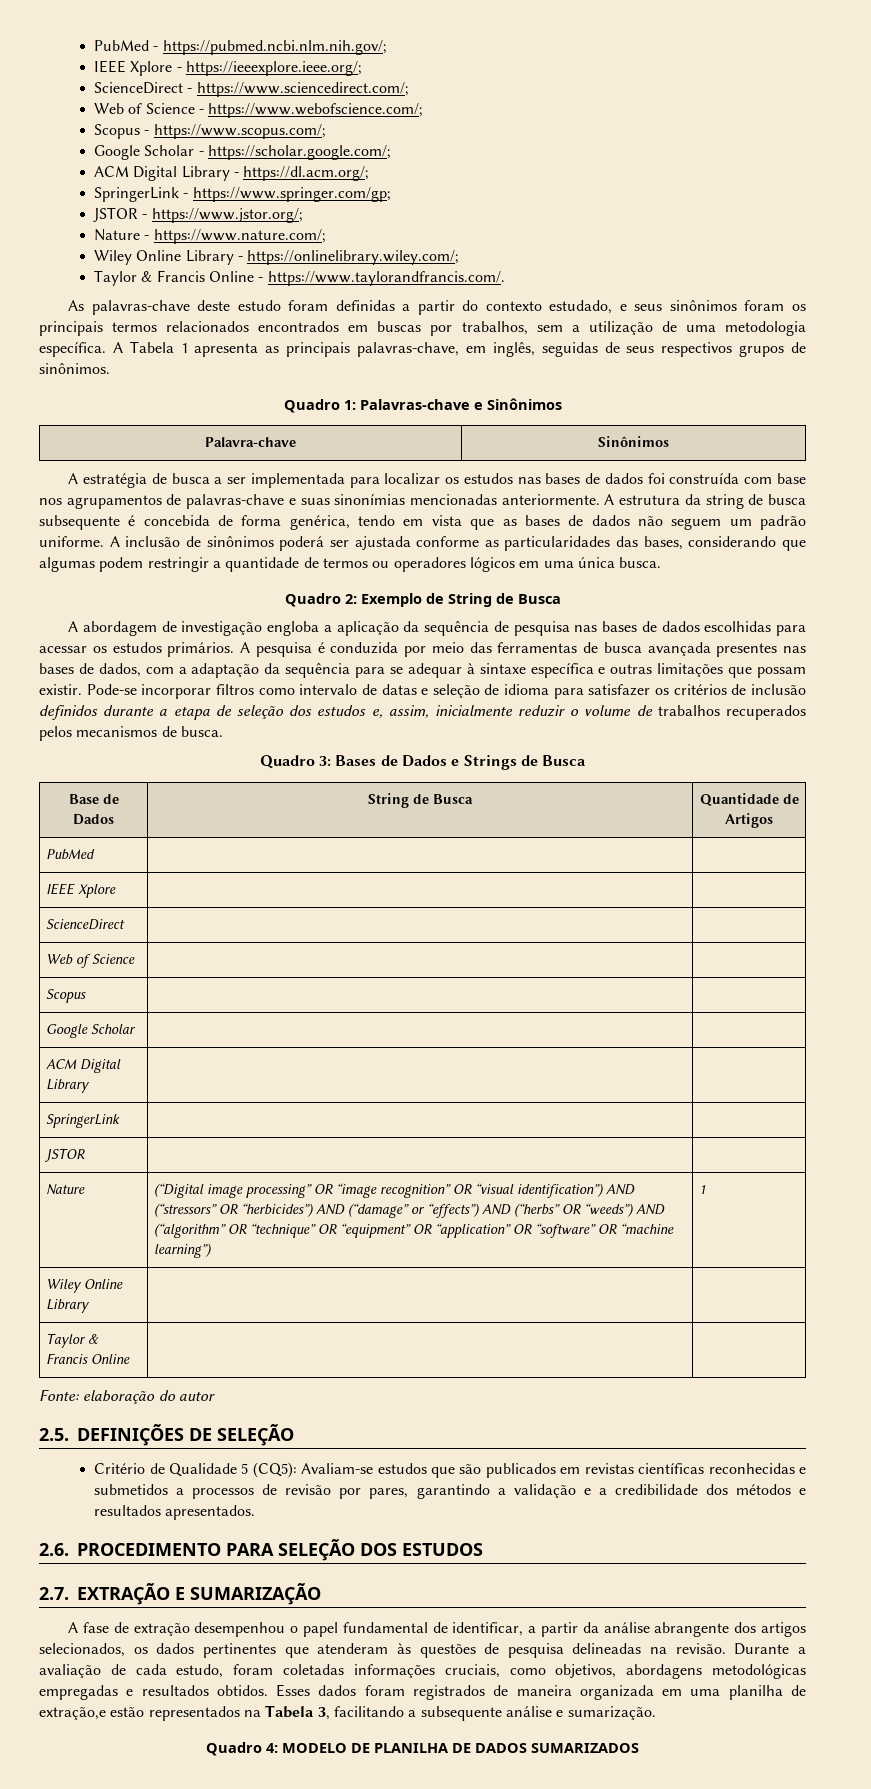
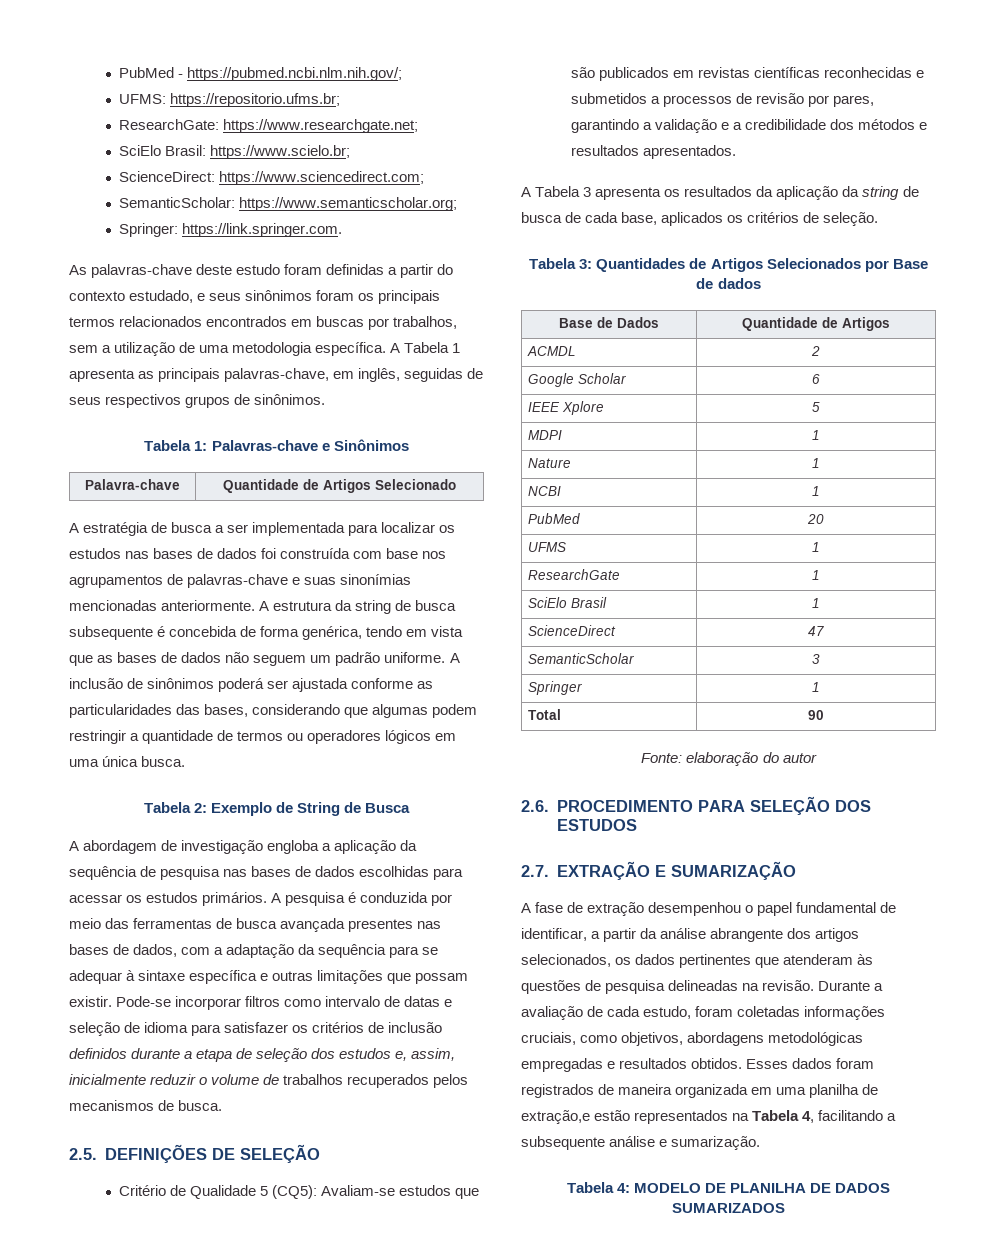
- IEEE Xplore - https://ieeexplore.ieee.org/;
- ScienceDirect - https://www.sciencedirect.com/;
- Web of Science - https://www.webofscience.com/;
- Scopus - https://www.scopus.com/;
- Google Scholar - https://scholar.google.com/;
- ACM Digital Library - https://dl.acm.org/;
- SpringerLink - https://www.springer.com/gp;
- JSTOR - https://www.jstor.org/;
- Nature - https://www.nature.com/;
- Wiley Online Library - https://onlinelibrary.wiley.com/;
- Taylor & Francis Online - https://www.taylorandfrancis.com/.
+ UFMS: https://repositorio.ufms.br;
+ ResearchGate: https://www.researchgate.net;
+ SciElo Brasil: https://www.scielo.br;
+ ScienceDirect: https://www.sciencedirect.com;
+ SemanticScholar: https://www.semanticscholar.org;
+ Springer: https://link.springer.com.
- Quadro 1: Palavras-chave e Sinônimos
+ Tabela 1: Palavras-chave e Sinônimos
- Palavra-chave | Sinônimos
+ Palavra-chave | Quantidade de Artigos Selecionado
- Quadro 2: Exemplo de String de Busca
+ Tabela 2: Exemplo de String de Busca
- Quadro 3: Bases de Dados e Strings de Busca
- Base de Dados | String de Busca | Quantidade de Artigos
- PubMed | |
- IEEE Xplore | |
- ScienceDirect | |
- Web of Science | |
- Scopus | |
- Google Scholar | |
- ACM Digital Library | |
- SpringerLink | |
- JSTOR | |
- Nature | (“Digital image processing” OR “image recognition” OR “visual identification”) AND (“stressors” OR “herbicides”) AND (“damage” or “effects”) AND (“herbs” OR “weeds”) AND (“algorithm” OR “technique” OR “equipment” OR “application” OR “software” OR “machine learning”) | 1
- Wiley Online Library | |
- Taylor & Francis Online | |
- Fonte: elaboração do autor
+ A Tabela 3 apresenta os resultados da aplicação da string de busca de cada base, aplicados os critérios de seleção.
+ Tabela 3: Quantidades de Artigos Selecionados por Base de dados
+ Base de Dados | Quantidade de Artigos
+ ACMDL | 2
+ Google Scholar | 6
+ IEEE Xplore | 5
+ MDPI | 1
+ Nature | 1
+ NCBI | 1
+ PubMed | 20
+ UFMS | 1
+ ResearchGate | 1
+ SciElo Brasil | 1
+ ScienceDirect | 47
+ SemanticScholar | 3
+ Springer | 1
+ Total | 90
+ Fonte: elaboração do autor
- Esses dados foram registrados de maneira organizada em uma planilha de extração,e estão representados na Tabela 3, facilitando a subsequente análise e sumarização.
+ Esses dados foram registrados de maneira organizada em uma planilha de extração,e estão representados na Tabela 4, facilitando a subsequente análise e sumarização.
- Quadro 4: MODELO DE PLANILHA DE DADOS SUMARIZADOS
+ Tabela 4: MODELO DE PLANILHA DE DADOS SUMARIZADOS

